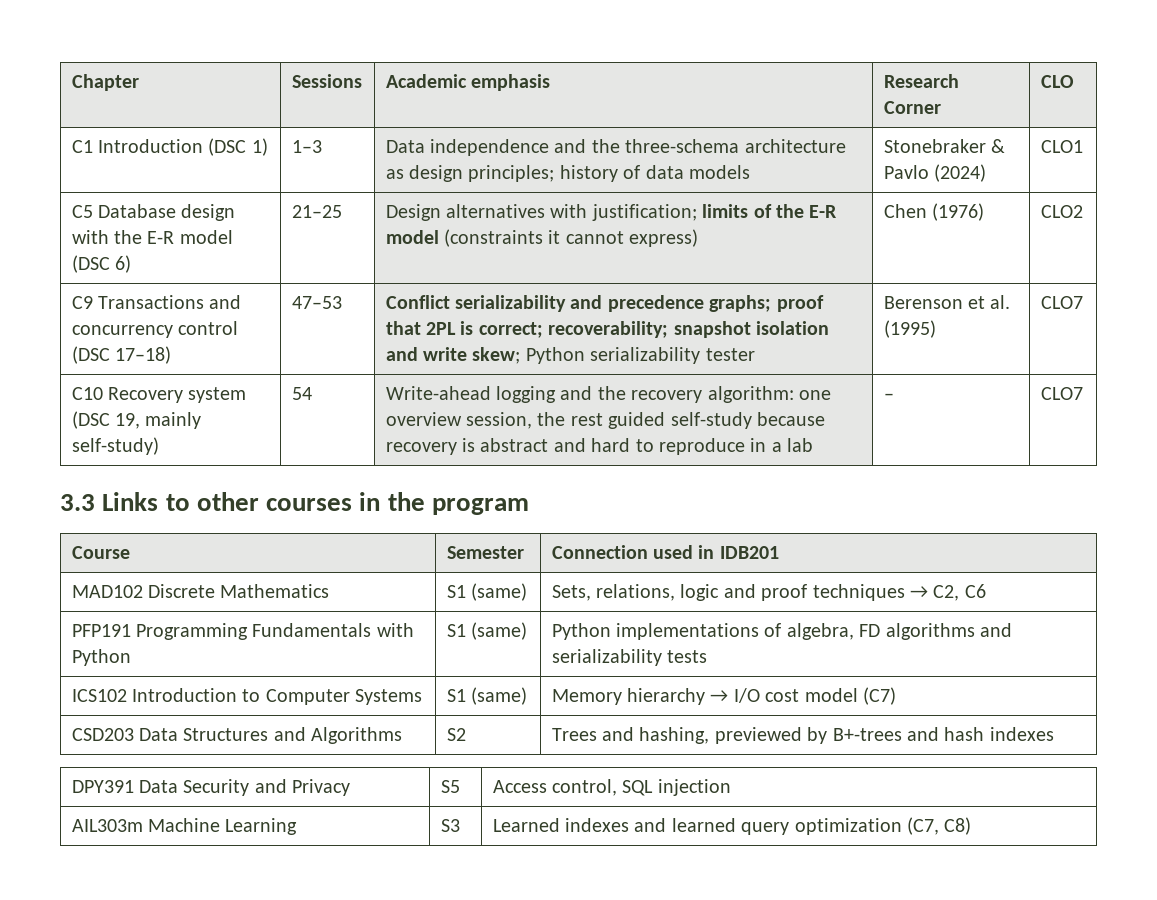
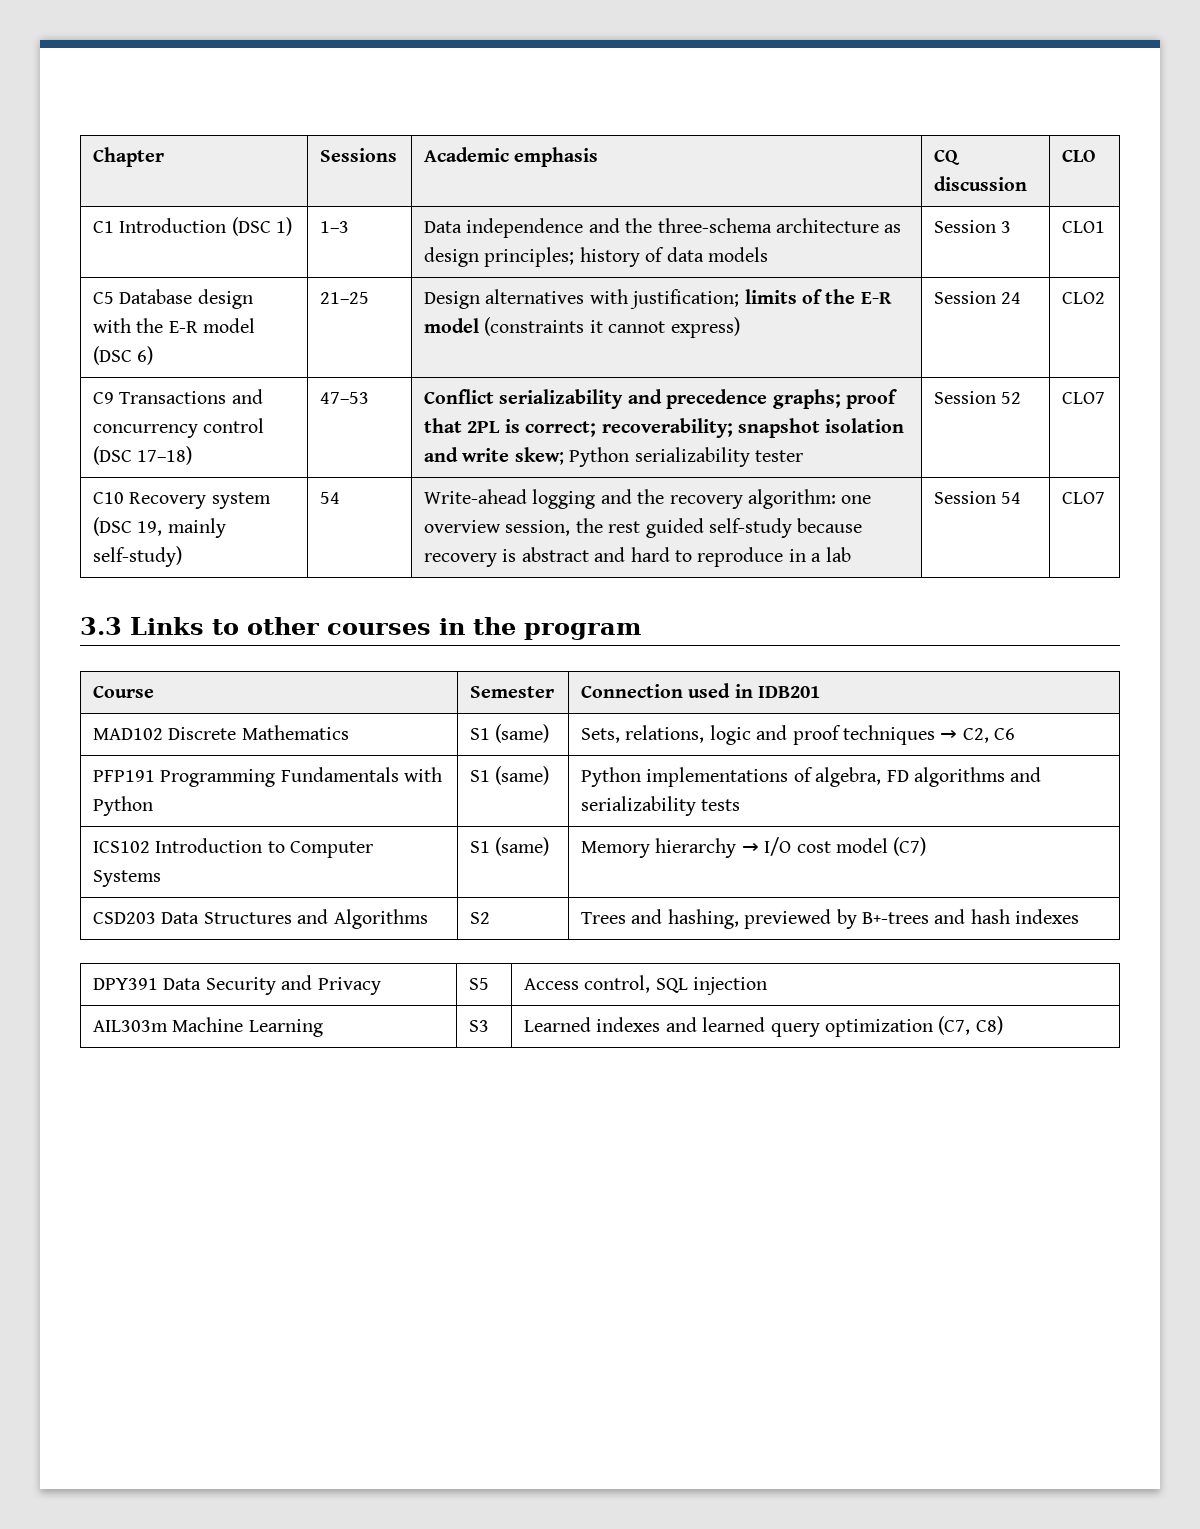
- Chapter | Sessions | Academic emphasis | Research Corner | CLO
+ Chapter | Sessions | Academic emphasis | CQ discussion | CLO
- C1 Introduction (DSC 1) | 1–3 | Data independence and the three-schema architecture as design principles; history of data models | Stonebraker & Pavlo (2024) | CLO1
+ C1 Introduction (DSC 1) | 1–3 | Data independence and the three-schema architecture as design principles; history of data models | Session 3 | CLO1
- C5 Database design with the E-R model (DSC 6) | 21–25 | Design alternatives with justification; limits of the E-R model (constraints it cannot express) | Chen (1976) | CLO2
+ C5 Database design with the E-R model (DSC 6) | 21–25 | Design alternatives with justification; limits of the E-R model (constraints it cannot express) | Session 24 | CLO2
- C9 Transactions and concurrency control (DSC 17–18) | 47–53 | Conflict serializability and precedence graphs; proof that 2PL is correct; recoverability; snapshot isolation and write skew; Python serializability tester | Berenson et al. (1995) | CLO7
+ C9 Transactions and concurrency control (DSC 17–18) | 47–53 | Conflict serializability and precedence graphs; proof that 2PL is correct; recoverability; snapshot isolation and write skew; Python serializability tester | Session 52 | CLO7
- C10 Recovery system (DSC 19, mainly self-study) | 54 | Write-ahead logging and the recovery algorithm: one overview session, the rest guided self-study because recovery is abstract and hard to reproduce in a lab | – | CLO7
+ C10 Recovery system (DSC 19, mainly self-study) | 54 | Write-ahead logging and the recovery algorithm: one overview session, the rest guided self-study because recovery is abstract and hard to reproduce in a lab | Session 54 | CLO7

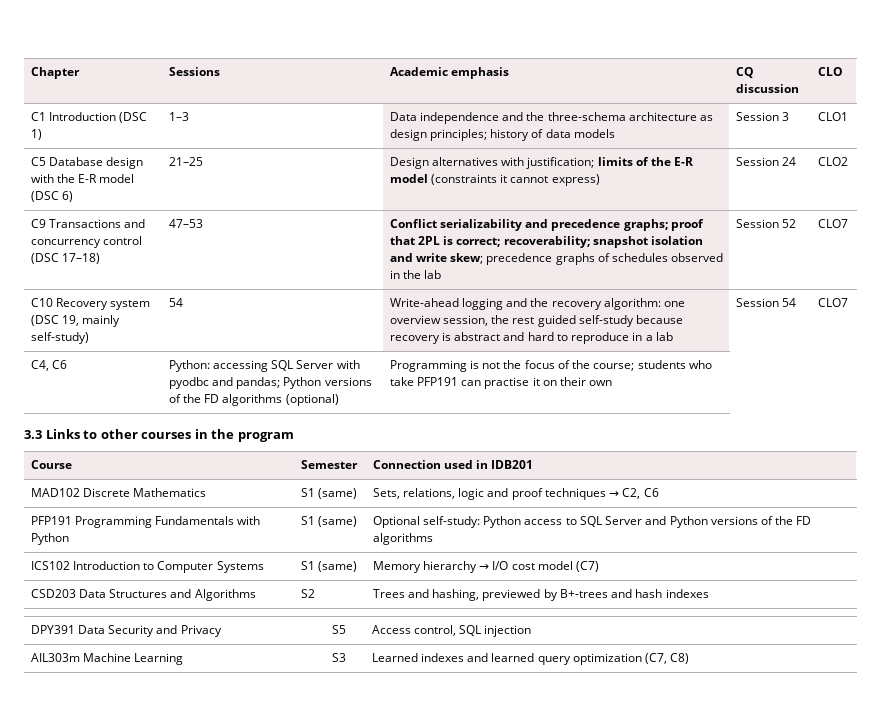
- C9 Transactions and concurrency control (DSC 17–18) | 47–53 | Conflict serializability and precedence graphs; proof that 2PL is correct; recoverability; snapshot isolation and write skew; Python serializability tester | Session 52 | CLO7
+ C9 Transactions and concurrency control (DSC 17–18) | 47–53 | Conflict serializability and precedence graphs; proof that 2PL is correct; recoverability; snapshot isolation and write skew; precedence graphs of schedules observed in the lab | Session 52 | CLO7
+ C4, C6 | Python: accessing SQL Server with pyodbc and pandas; Python versions of the FD algorithms (optional) | Programming is not the focus of the course; students who take PFP191 can practise it on their own
- PFP191 Programming Fundamentals with Python | S1 (same) | Python implementations of algebra, FD algorithms and serializability tests
+ PFP191 Programming Fundamentals with Python | S1 (same) | Optional self-study: Python access to SQL Server and Python versions of the FD algorithms

